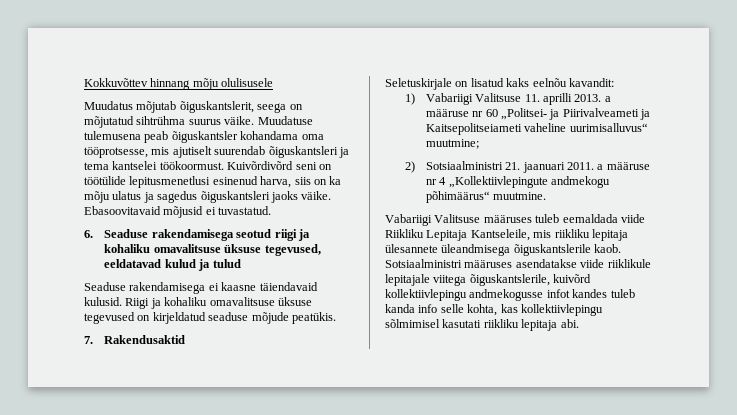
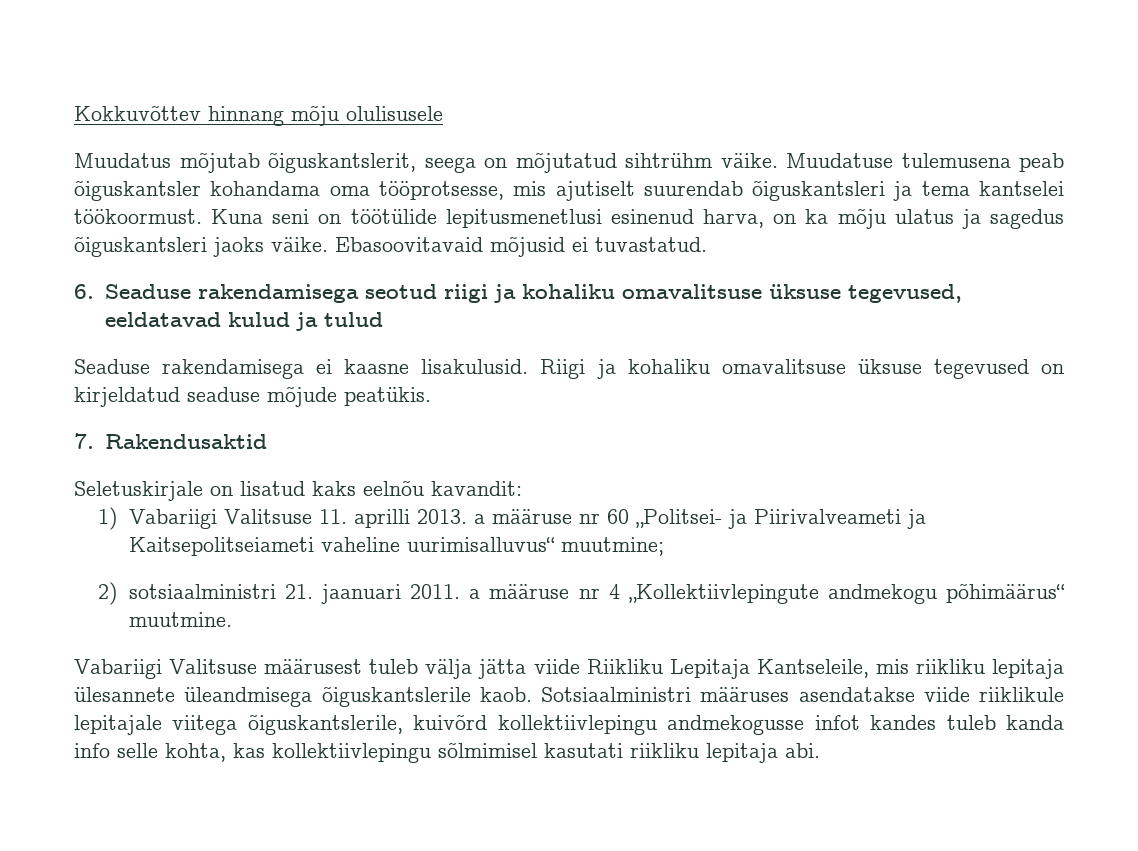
- Muudatus mõjutab õiguskantslerit, seega on mõjutatud sihtrühma suurus väike.
+ Muudatus mõjutab õiguskantslerit, seega on mõjutatud sihtrühm väike.
- Kuivõrdivõrd seni on töötülide lepitusmenetlusi esinenud harva, siis on ka mõju ulatus ja sagedus õiguskantsleri jaoks väike.
+ Kuna seni on töötülide lepitusmenetlusi esinenud harva, on ka mõju ulatus ja sagedus õiguskantsleri jaoks väike.
- Seaduse rakendamisega ei kaasne täiendavaid kulusid.
+ Seaduse rakendamisega ei kaasne lisakulusid.
- 2) Sotsiaalministri 21. jaanuari 2011. a määruse nr 4 „Kollektiivlepingute andmekogu põhimäärus“ muutmine.
+ 2) sotsiaalministri 21. jaanuari 2011. a määruse nr 4 „Kollektiivlepingute andmekogu põhimäärus“ muutmine.
- Vabariigi Valitsuse määruses tuleb eemaldada viide Riikliku Lepitaja Kantseleile, mis riikliku lepitaja ülesannete üleandmisega õiguskantslerile kaob.
+ Vabariigi Valitsuse määrusest tuleb välja jätta viide Riikliku Lepitaja Kantseleile, mis riikliku lepitaja ülesannete üleandmisega õiguskantslerile kaob.

